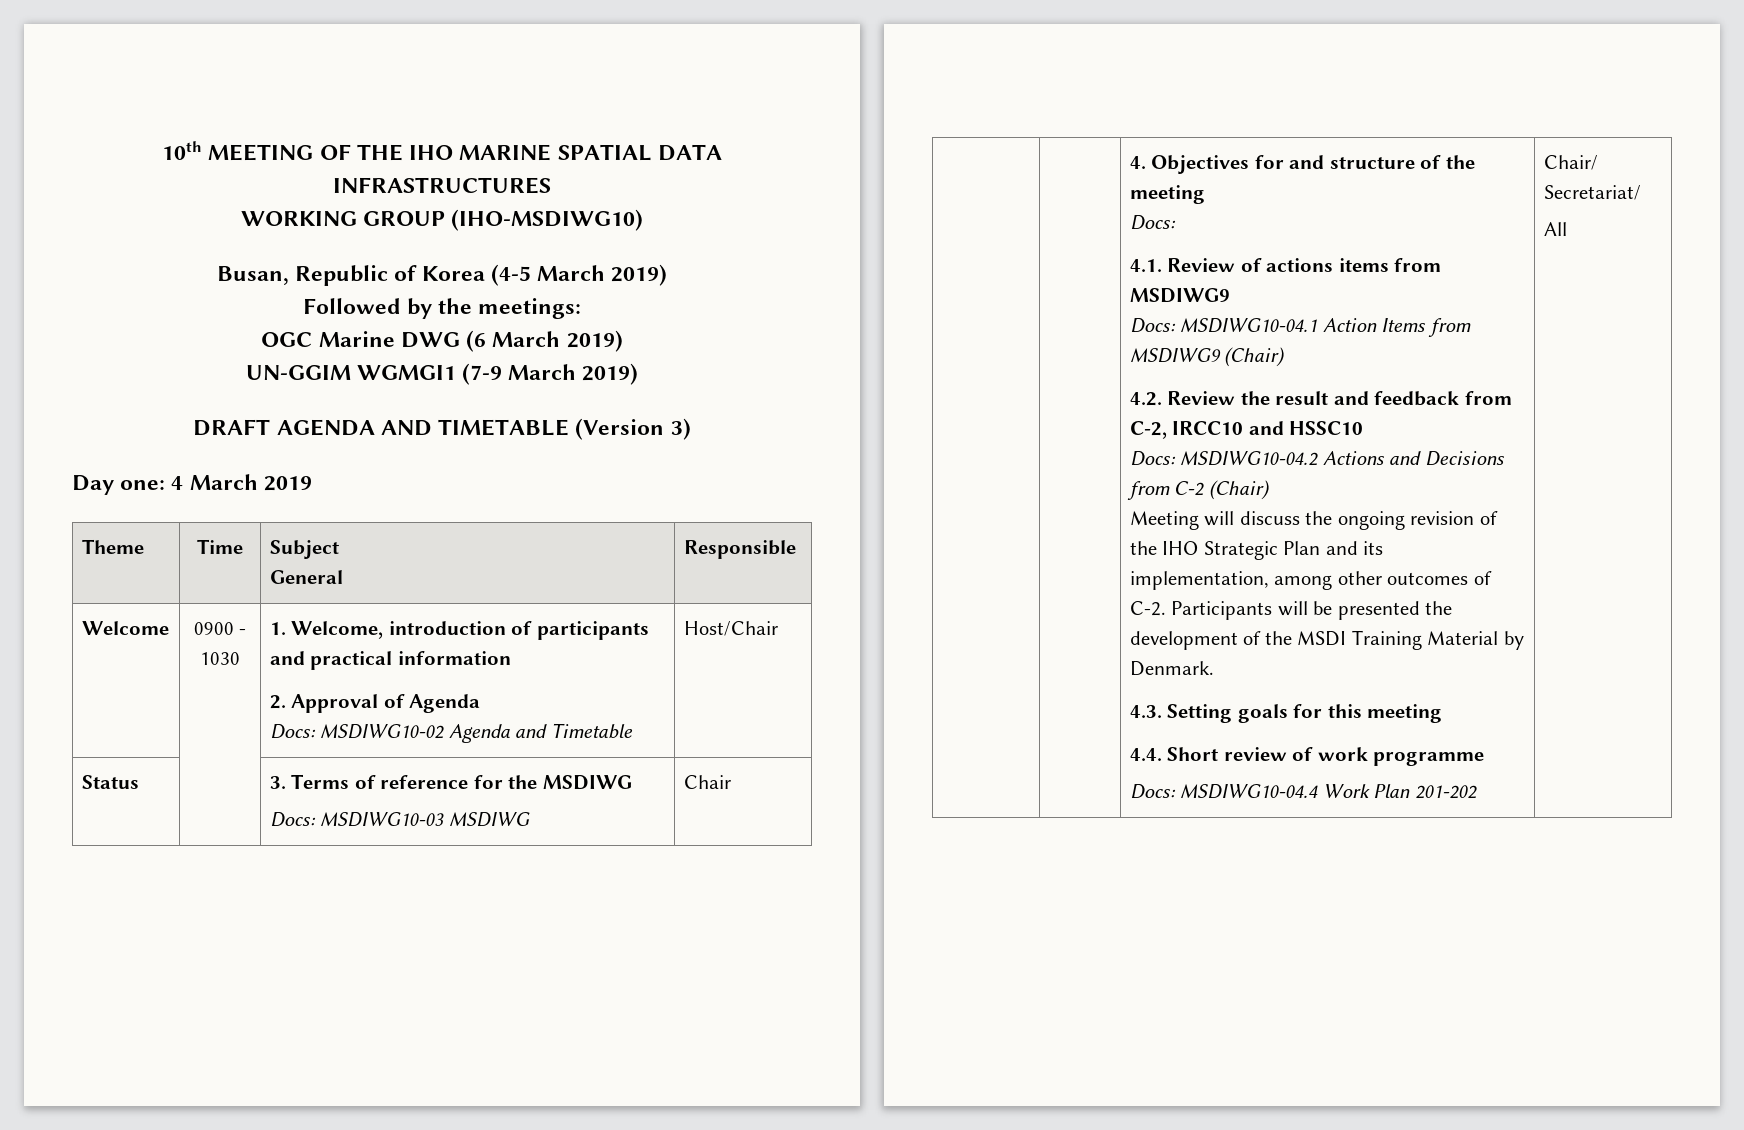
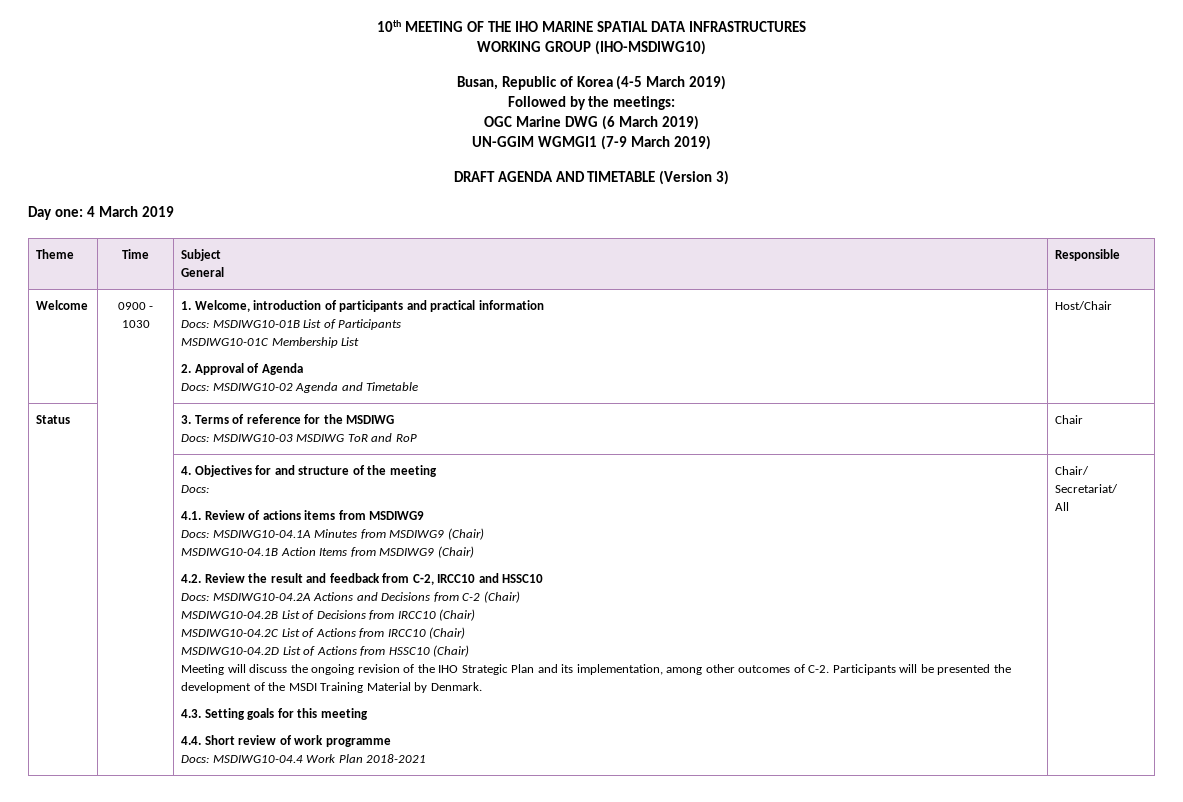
  Welcome | 0900 - 1030 | 1. Welcome, introduction of participants and practical information
+ Docs: MSDIWG10-01B List of Participants
+ MSDIWG10-01C Membership List
  Status | | 3. Terms of reference for the MSDIWG
- Docs: MSDIWG10-03 MSDIWG | Chair
+ Docs: MSDIWG10-03 MSDIWG ToR and RoP | Chair
- Docs: MSDIWG10-04.1 Action Items from MSDIWG9 (Chair)
+ Docs: MSDIWG10-04.1A Minutes from MSDIWG9 (Chair)
+ MSDIWG10-04.1B Action Items from MSDIWG9 (Chair)
- Docs: MSDIWG10-04.2 Actions and Decisions from C-2 (Chair)
+ Docs: MSDIWG10-04.2A Actions and Decisions from C-2 (Chair)
+ MSDIWG10-04.2B List of Decisions from IRCC10 (Chair)
+ MSDIWG10-04.2C List of Actions from IRCC10 (Chair)
+ MSDIWG10-04.2D List of Actions from HSSC10 (Chair)
- Docs: MSDIWG10-04.4 Work Plan 201-202
+ Docs: MSDIWG10-04.4 Work Plan 2018-2021

